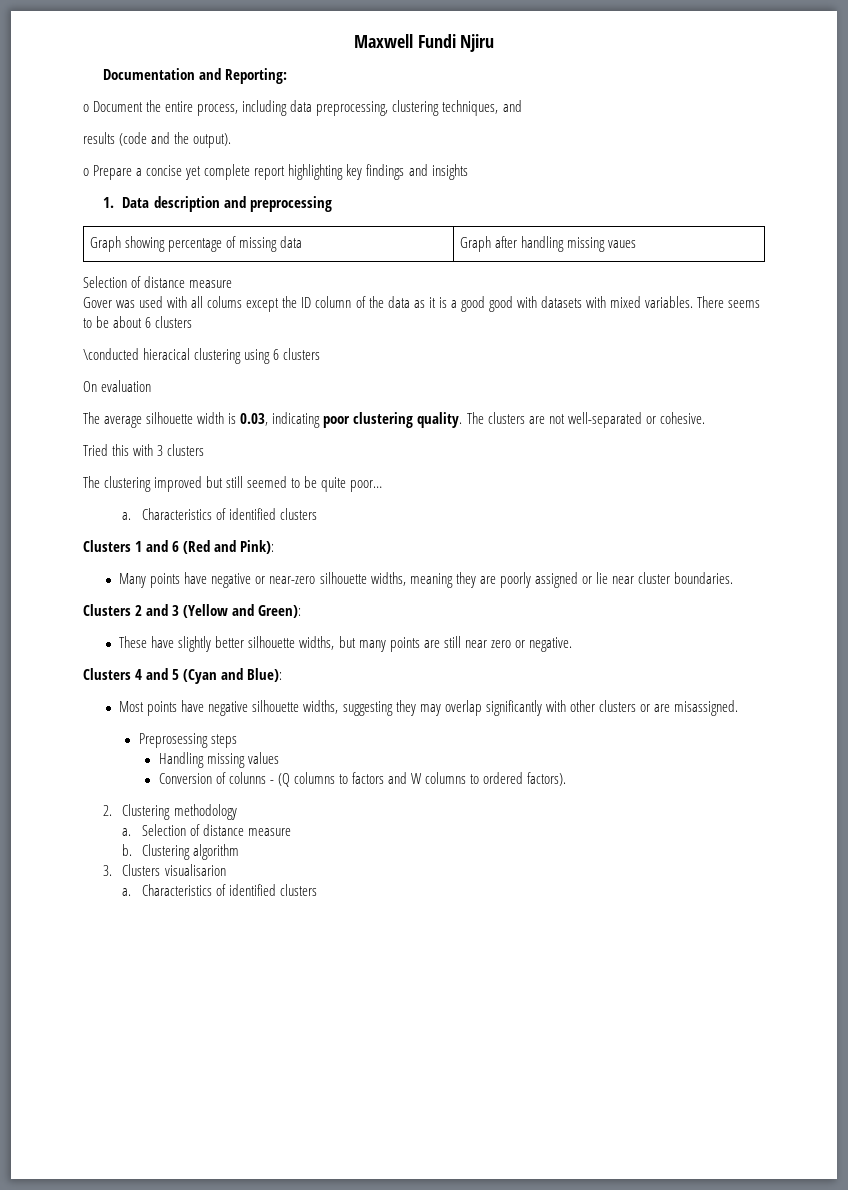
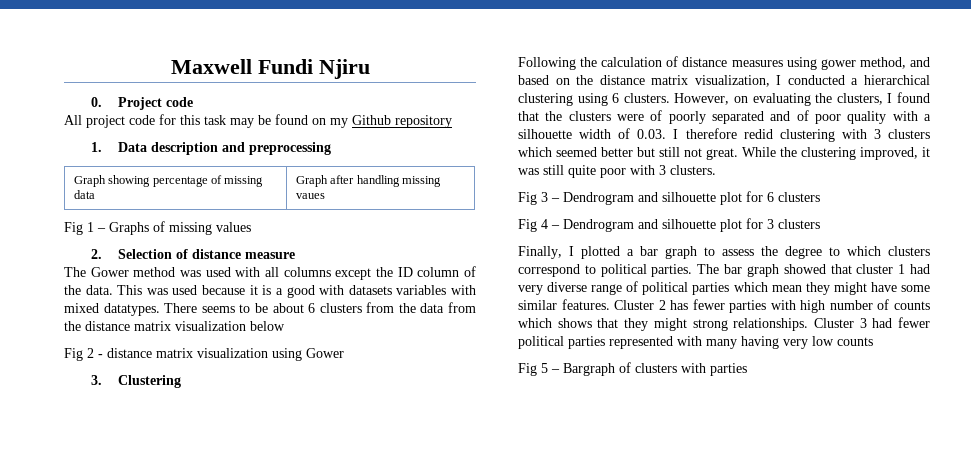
- Documentation and Reporting:
- o Document the entire process, including data preprocessing, clustering techniques, and
- results (code and the output).
- o Prepare a concise yet complete report highlighting key findings and insights
+ 0. Project code
+ All project code for this task may be found on my Github repository
  Graph showing percentage of missing data | Graph after handling missing vaues
- Selection of distance measure
- Gover was used with all colums except the ID column of the data as it is a good good with datasets with mixed variables.
+ Fig 1 – Graphs of missing values
+ 2. Selection of distance measure
+ The Gower method was used with all columns except the ID column of the data. This was used because it is a good with datasets variables with mixed datatypes.
- There seems to be about 6 clusters
- \conducted hieracical clustering using 6 clusters
- On evaluation
- The average silhouette width is 0.03, indicating poor clustering quality. The clusters are not well-separated or cohesive.
- Tried this with 3 clusters
- The clustering improved but still seemed to be quite poor…
- a. Characteristics of identified clusters
- Clusters 1 and 6 (Red and Pink):
- Many points have negative or near-zero silhouette widths, meaning they are poorly assigned or lie near cluster boundaries.
- Clusters 2 and 3 (Yellow and Green):
- These have slightly better silhouette widths, but many points are still near zero or negative.
- Clusters 4 and 5 (Cyan and Blue):
- Most points have negative silhouette widths, suggesting they may overlap significantly with other clusters or are misassigned.
- Preprosessing steps
- Handling missing values
- Conversion of colunns - (Q columns to factors and W columns to ordered factors).
- 2. Clustering methodology
- a. Selection of distance measure
- b. Clustering algorithm
- 3. Clusters visualisarion
- a. Characteristics of identified clusters
+ There seems to be about 6 clusters from the data from the distance matrix visualization below
+ Fig 2 - distance matrix visualization using Gower
+ 3. Clustering
+ Following the calculation of distance measures using gower method, and based on the distance matrix visualization, I conducted a hierarchical clustering using 6 clusters. However, on evaluating the clusters, I found that the clusters were of poorly separated and of poor quality with a silhouette width of 0.03. I therefore redid clustering with 3 clusters which seemed better but still not great. While the clustering improved, it was still quite poor with 3 clusters.
+ Fig 3 – Dendrogram and silhouette plot for 6 clusters
+ Fig 4 – Dendrogram and silhouette plot for 3 clusters
+ Finally, I plotted a bar graph to assess the degree to which clusters correspond to political parties. The bar graph showed that cluster 1 had very diverse range of political parties which mean they might have some similar features. Cluster 2 has fewer parties with high number of counts which shows that they might strong relationships. Cluster 3 had fewer political parties represented with many having very low counts
+ Fig 5 – Bargraph of clusters with parties

